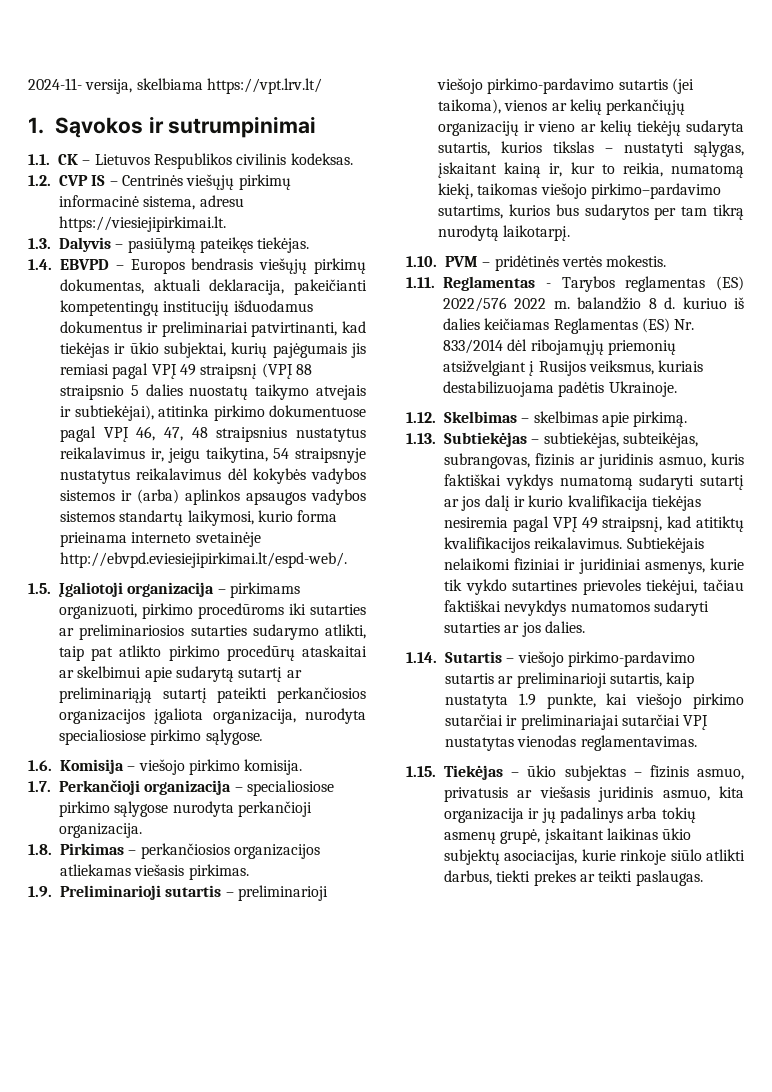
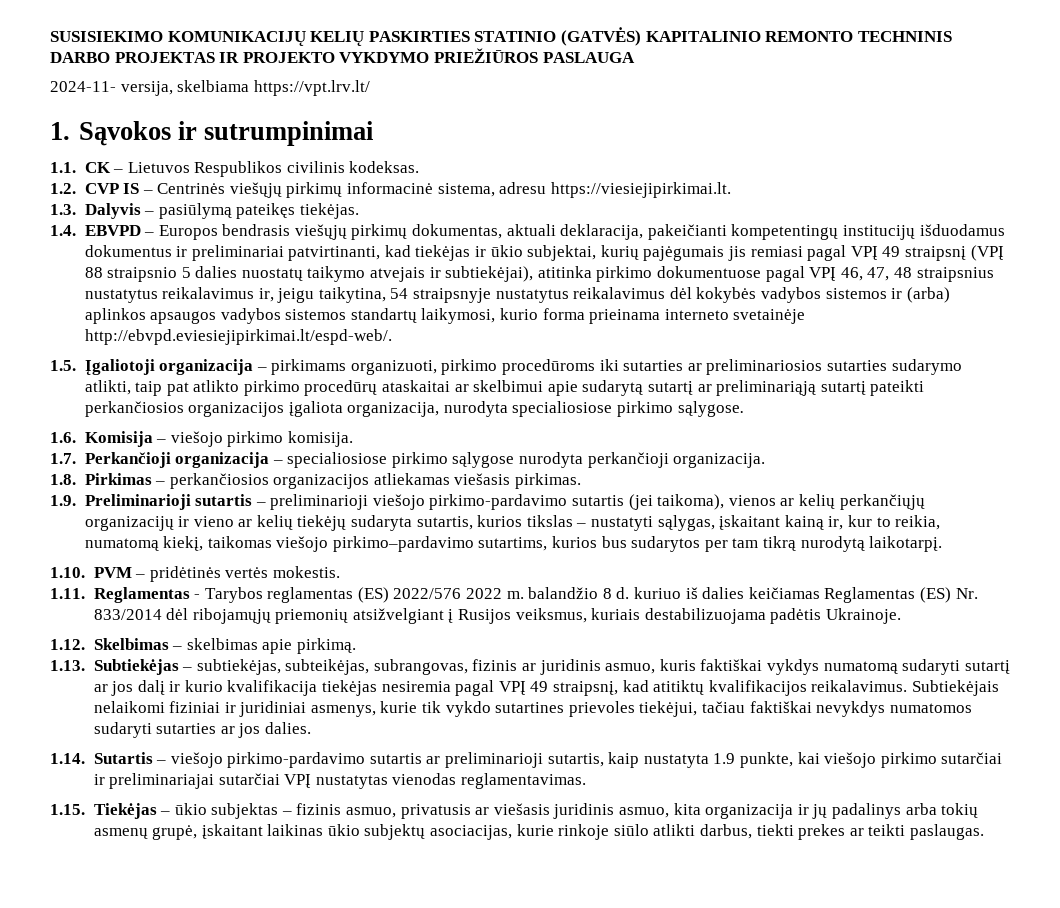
+ SUSISIEKIMO KOMUNIKACIJŲ KELIŲ PASKIRTIES STATINIO (GATVĖS) KAPITALINIO REMONTO TECHNINIS DARBO PROJEKTAS IR PROJEKTO VYKDYMO PRIEŽIŪROS PASLAUGA

